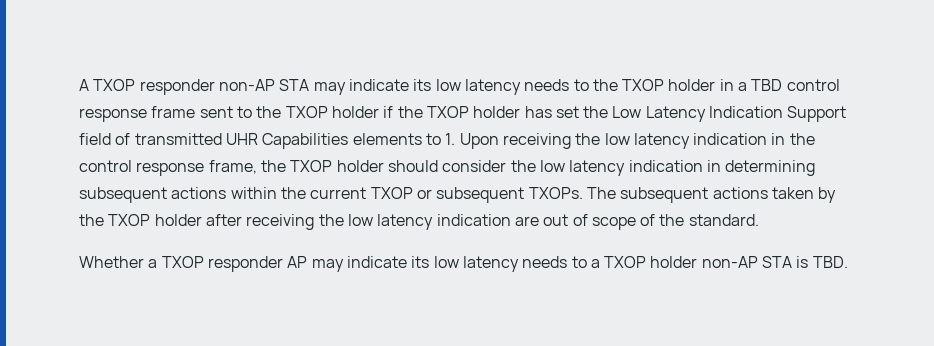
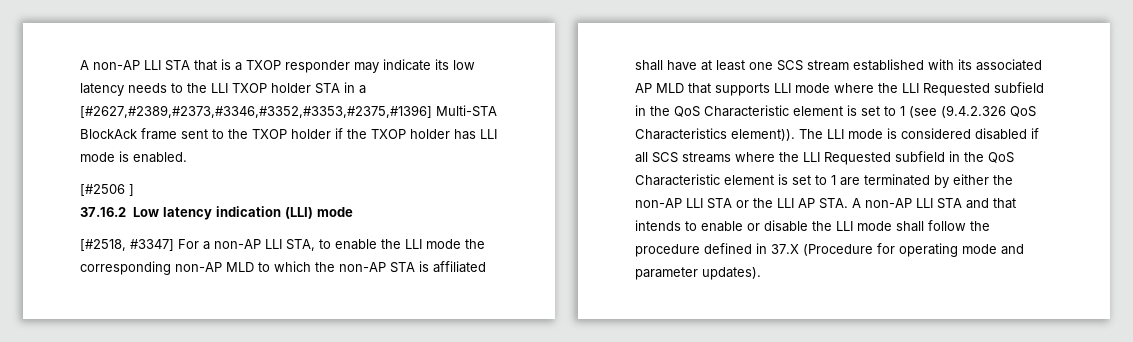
- A TXOP responder non-AP STA may indicate its low latency needs to the TXOP holder in a TBD control response frame sent to the TXOP holder if the TXOP holder has set the Low Latency Indication Support field of transmitted UHR Capabilities elements to 1. Upon receiving the low latency indication in the control response frame, the TXOP holder should consider the low latency indication in determining subsequent actions within the current TXOP or subsequent TXOPs. The subsequent actions taken by the TXOP holder after receiving the low latency indication are out of scope of the standard.
- Whether a TXOP responder AP may indicate its low latency needs to a TXOP holder non-AP STA is TBD.
+ A non-AP LLI STA that is a TXOP responder may indicate its low latency needs to the LLI TXOP holder STA in a [#2627,#2389,#2373,#3346,#3352,#3353,#2375,#1396] Multi-STA BlockAck frame sent to the TXOP holder if the TXOP holder has LLI mode is enabled.
+ [#2506 ]
+ 37.16.2 Low latency indication (LLI) mode
+ [#2518, #3347] For a non-AP LLI STA, to enable the LLI mode the corresponding non-AP MLD to which the non-AP STA is affiliated shall have at least one SCS stream established with its associated AP MLD that supports LLI mode where the LLI Requested subfield in the QoS Characteristic element is set to 1 (see (9.4.2.326 QoS Characteristics element)). The LLI mode is considered disabled if all SCS streams where the LLI Requested subfield in the QoS Characteristic element is set to 1 are terminated by either the non-AP LLI STA or the LLI AP STA. A non-AP LLI STA and that intends to enable or disable the LLI mode shall follow the procedure defined in 37.X (Procedure for operating mode and parameter updates).

